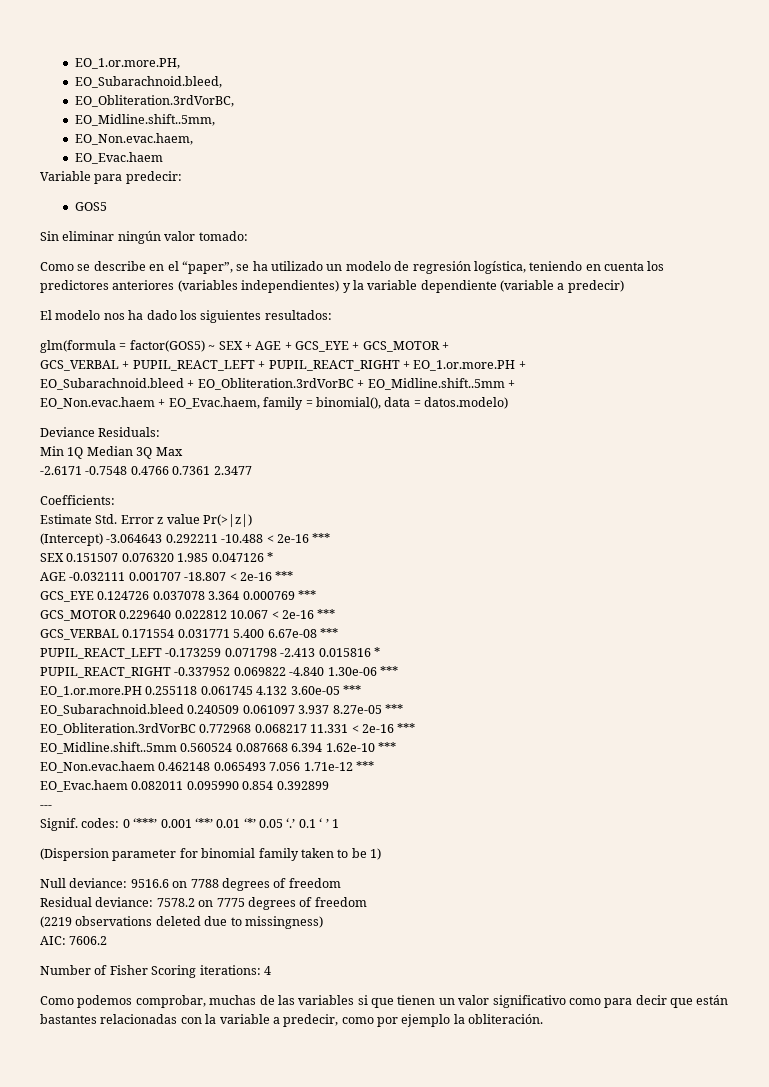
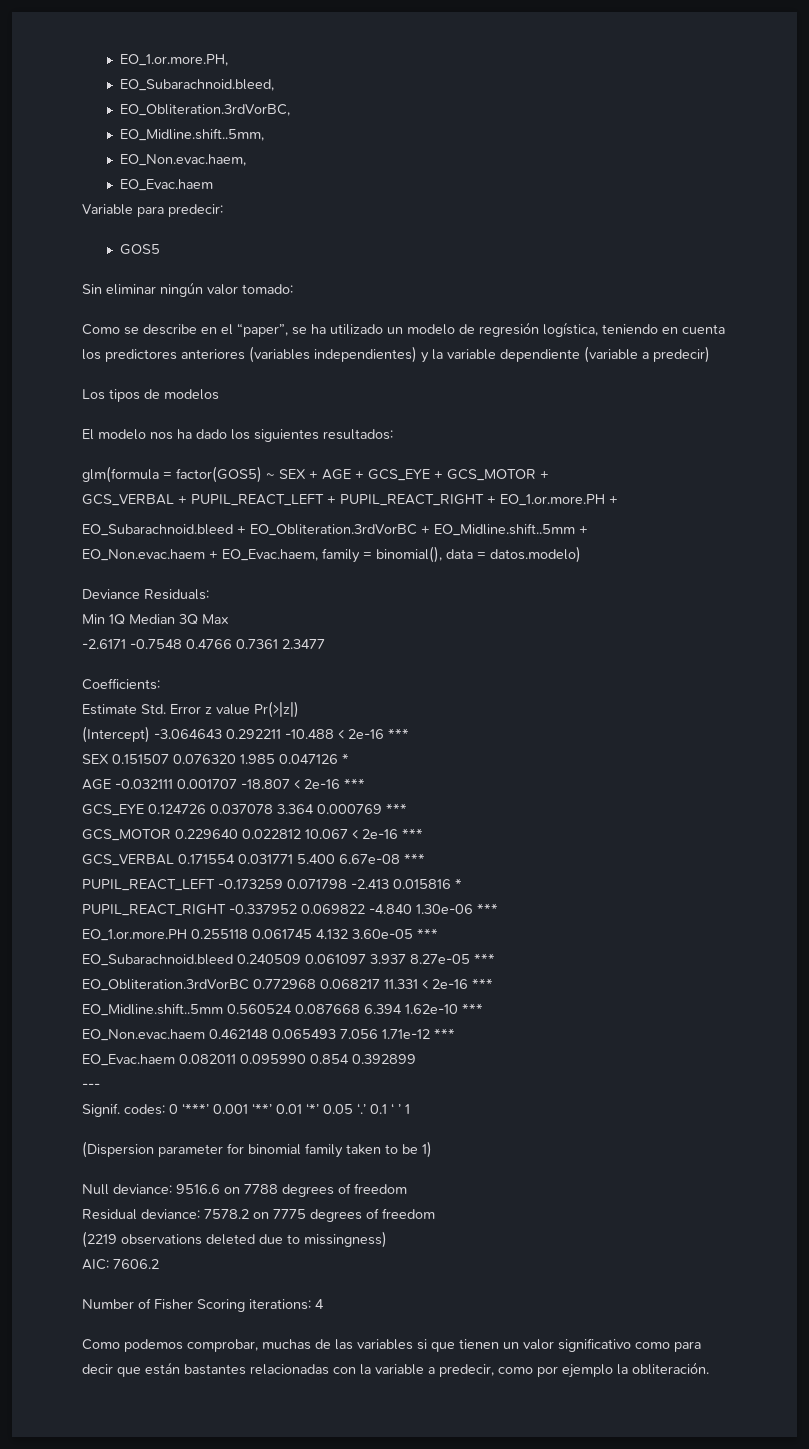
+ Los tipos de modelos

